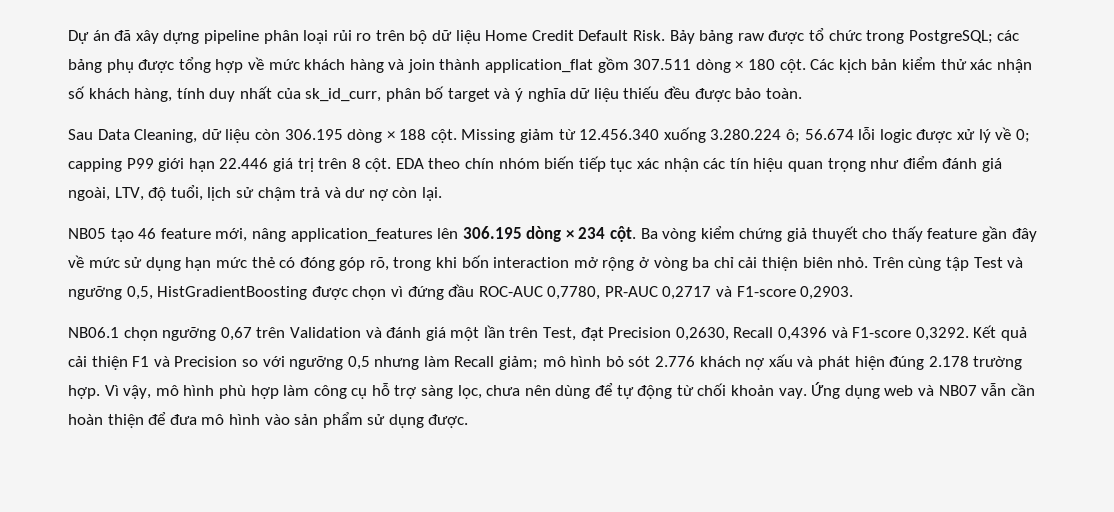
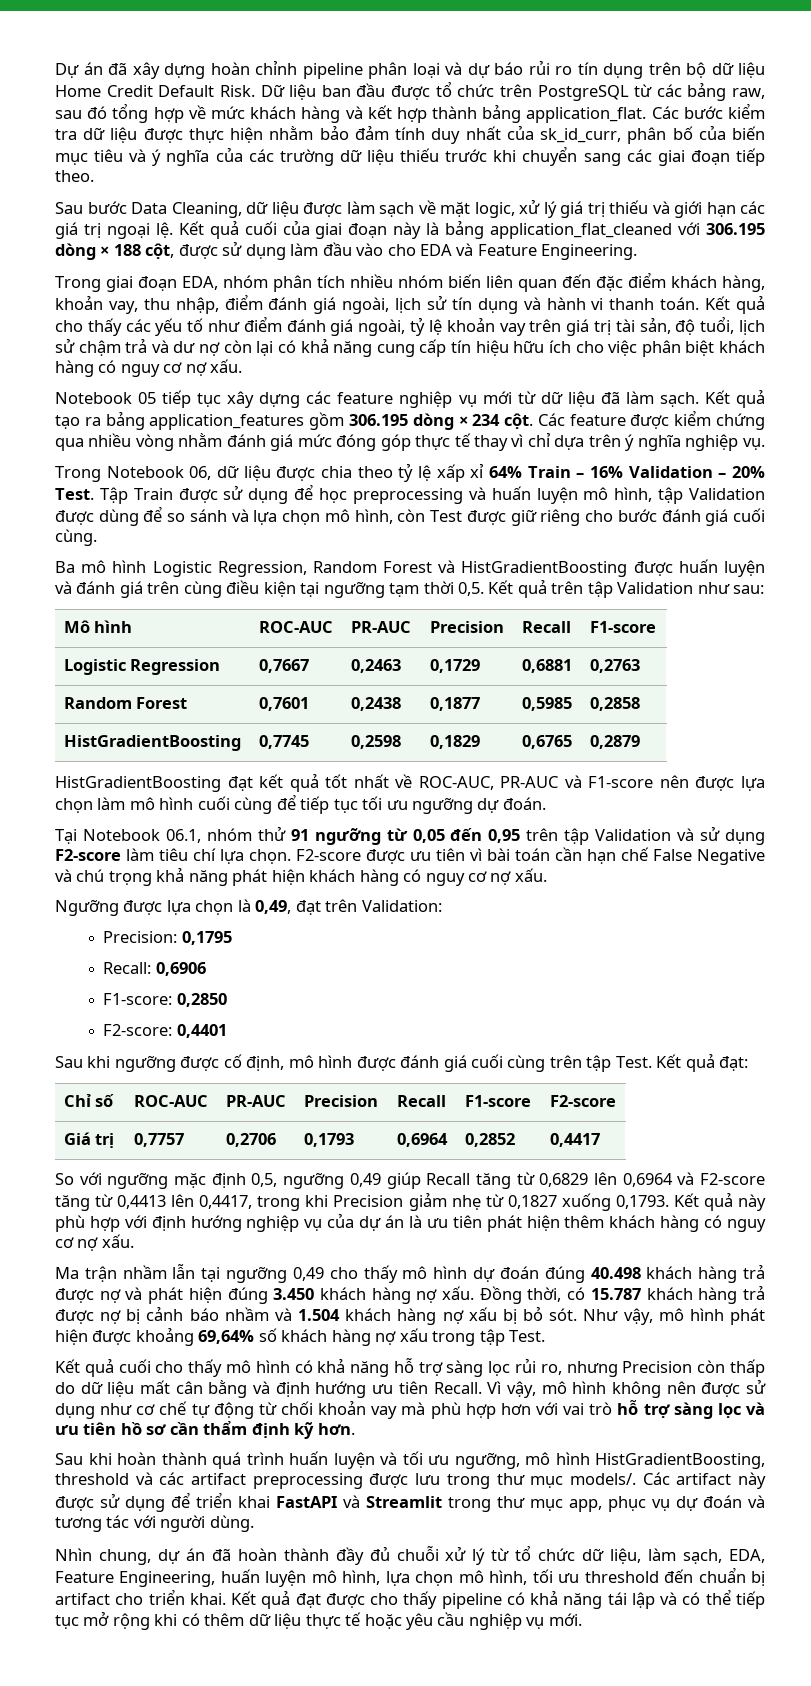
- Dự án đã xây dựng pipeline phân loại rủi ro trên bộ dữ liệu Home Credit Default Risk.
+ Dự án đã xây dựng hoàn chỉnh pipeline phân loại và dự báo rủi ro tín dụng trên bộ dữ liệu Home Credit Default Risk.
- Bảy bảng raw được tổ chức trong PostgreSQL; các bảng phụ được tổng hợp về mức khách hàng và join thành application_flat gồm 307.511 dòng × 180 cột. Các kịch bản kiểm thử xác nhận số khách hàng, tính duy nhất của sk_id_curr, phân bố target và ý nghĩa dữ liệu thiếu đều được bảo toàn.
- Sau Data Cleaning, dữ liệu còn 306.195 dòng × 188 cột. Missing giảm từ 12.456.340 xuống 3.280.224 ô; 56.674 lỗi logic được xử lý về 0; capping P99 giới hạn 22.446 giá trị trên 8 cột. EDA theo chín nhóm biến tiếp tục xác nhận các tín hiệu quan trọng như điểm đánh giá ngoài, LTV, độ tuổi, lịch sử chậm trả và dư nợ còn lại.
- NB05 tạo 46 feature mới, nâng application_features lên 306.195 dòng × 234 cột.
+ Dữ liệu ban đầu được tổ chức trên PostgreSQL từ các bảng raw, sau đó tổng hợp về mức khách hàng và kết hợp thành bảng application_flat. Các bước kiểm tra dữ liệu được thực hiện nhằm bảo đảm tính duy nhất của sk_id_curr, phân bố của biến mục tiêu và ý nghĩa của các trường dữ liệu thiếu trước khi chuyển sang các giai đoạn tiếp theo.
+ Sau bước Data Cleaning, dữ liệu được làm sạch về mặt logic, xử lý giá trị thiếu và giới hạn các giá trị ngoại lệ. Kết quả cuối của giai đoạn này là bảng application_flat_cleaned với 306.195 dòng × 188 cột, được sử dụng làm đầu vào cho EDA và Feature Engineering.
+ Trong giai đoạn EDA, nhóm phân tích nhiều nhóm biến liên quan đến đặc điểm khách hàng, khoản vay, thu nhập, điểm đánh giá ngoài, lịch sử tín dụng và hành vi thanh toán. Kết quả cho thấy các yếu tố như điểm đánh giá ngoài, tỷ lệ khoản vay trên giá trị tài sản, độ tuổi, lịch sử chậm trả và dư nợ còn lại có khả năng cung cấp tín hiệu hữu ích cho việc phân biệt khách hàng có nguy cơ nợ xấu.
+ Notebook 05 tiếp tục xây dựng các feature nghiệp vụ mới từ dữ liệu đã làm sạch. Kết quả tạo ra bảng application_features gồm 306.195 dòng × 234 cột.
- Ba vòng kiểm chứng giả thuyết cho thấy feature gần đây về mức sử dụng hạn mức thẻ có đóng góp rõ, trong khi bốn interaction mở rộng ở vòng ba chỉ cải thiện biên nhỏ. Trên cùng tập Test và ngưỡng 0,5, HistGradientBoosting được chọn vì đứng đầu ROC-AUC 0,7780, PR-AUC 0,2717 và F1-score 0,2903.
- NB06.1 chọn ngưỡng 0,67 trên Validation và đánh giá một lần trên Test, đạt Precision 0,2630, Recall 0,4396 và F1-score 0,3292. Kết quả cải thiện F1 và Precision so với ngưỡng 0,5 nhưng làm Recall giảm; mô hình bỏ sót 2.776 khách nợ xấu và phát hiện đúng 2.178 trường hợp. Vì vậy, mô hình phù hợp làm công cụ hỗ trợ sàng lọc, chưa nên dùng để tự động từ chối khoản vay. Ứng dụng web và NB07 vẫn cần hoàn thiện để đưa mô hình vào sản phẩm sử dụng được.
+ Các feature được kiểm chứng qua nhiều vòng nhằm đánh giá mức đóng góp thực tế thay vì chỉ dựa trên ý nghĩa nghiệp vụ.
+ Trong Notebook 06, dữ liệu được chia theo tỷ lệ xấp xỉ 64% Train – 16% Validation – 20% Test. Tập Train được sử dụng để học preprocessing và huấn luyện mô hình, tập Validation được dùng để so sánh và lựa chọn mô hình, còn Test được giữ riêng cho bước đánh giá cuối cùng.
+ Ba mô hình Logistic Regression, Random Forest và HistGradientBoosting được huấn luyện và đánh giá trên cùng điều kiện tại ngưỡng tạm thời 0,5. Kết quả trên tập Validation như sau:
+ Mô hình | ROC-AUC | PR-AUC | Precision | Recall | F1-score
+ Logistic Regression | 0,7667 | 0,2463 | 0,1729 | 0,6881 | 0,2763
+ Random Forest | 0,7601 | 0,2438 | 0,1877 | 0,5985 | 0,2858
+ HistGradientBoosting | 0,7745 | 0,2598 | 0,1829 | 0,6765 | 0,2879
+ HistGradientBoosting đạt kết quả tốt nhất về ROC-AUC, PR-AUC và F1-score nên được lựa chọn làm mô hình cuối cùng để tiếp tục tối ưu ngưỡng dự đoán.
+ Tại Notebook 06.1, nhóm thử 91 ngưỡng từ 0,05 đến 0,95 trên tập Validation và sử dụng F2-score làm tiêu chí lựa chọn. F2-score được ưu tiên vì bài toán cần hạn chế False Negative và chú trọng khả năng phát hiện khách hàng có nguy cơ nợ xấu.
+ Ngưỡng được lựa chọn là 0,49, đạt trên Validation:
+ Precision: 0,1795
+ Recall: 0,6906
+ F1-score: 0,2850
+ F2-score: 0,4401
+ Sau khi ngưỡng được cố định, mô hình được đánh giá cuối cùng trên tập Test. Kết quả đạt:
+ Chỉ số | ROC-AUC | PR-AUC | Precision | Recall | F1-score | F2-score
+ Giá trị | 0,7757 | 0,2706 | 0,1793 | 0,6964 | 0,2852 | 0,4417
+ So với ngưỡng mặc định 0,5, ngưỡng 0,49 giúp Recall tăng từ 0,6829 lên 0,6964 và F2-score tăng từ 0,4413 lên 0,4417, trong khi Precision giảm nhẹ từ 0,1827 xuống 0,1793. Kết quả này phù hợp với định hướng nghiệp vụ của dự án là ưu tiên phát hiện thêm khách hàng có nguy cơ nợ xấu.
+ Ma trận nhầm lẫn tại ngưỡng 0,49 cho thấy mô hình dự đoán đúng 40.498 khách hàng trả được nợ và phát hiện đúng 3.450 khách hàng nợ xấu. Đồng thời, có 15.787 khách hàng trả được nợ bị cảnh báo nhầm và 1.504 khách hàng nợ xấu bị bỏ sót. Như vậy, mô hình phát hiện được khoảng 69,64% số khách hàng nợ xấu trong tập Test.
+ Kết quả cuối cho thấy mô hình có khả năng hỗ trợ sàng lọc rủi ro, nhưng Precision còn thấp do dữ liệu mất cân bằng và định hướng ưu tiên Recall. Vì vậy, mô hình không nên được sử dụng như cơ chế tự động từ chối khoản vay mà phù hợp hơn với vai trò hỗ trợ sàng lọc và ưu tiên hồ sơ cần thẩm định kỹ hơn.
+ Sau khi hoàn thành quá trình huấn luyện và tối ưu ngưỡng, mô hình HistGradientBoosting, threshold và các artifact preprocessing được lưu trong thư mục models/. Các artifact này được sử dụng để triển khai FastAPI và Streamlit trong thư mục app, phục vụ dự đoán và tương tác với người dùng.
+ Nhìn chung, dự án đã hoàn thành đầy đủ chuỗi xử lý từ tổ chức dữ liệu, làm sạch, EDA, Feature Engineering, huấn luyện mô hình, lựa chọn mô hình, tối ưu threshold đến chuẩn bị artifact cho triển khai. Kết quả đạt được cho thấy pipeline có khả năng tái lập và có thể tiếp tục mở rộng khi có thêm dữ liệu thực tế hoặc yêu cầu nghiệp vụ mới.

